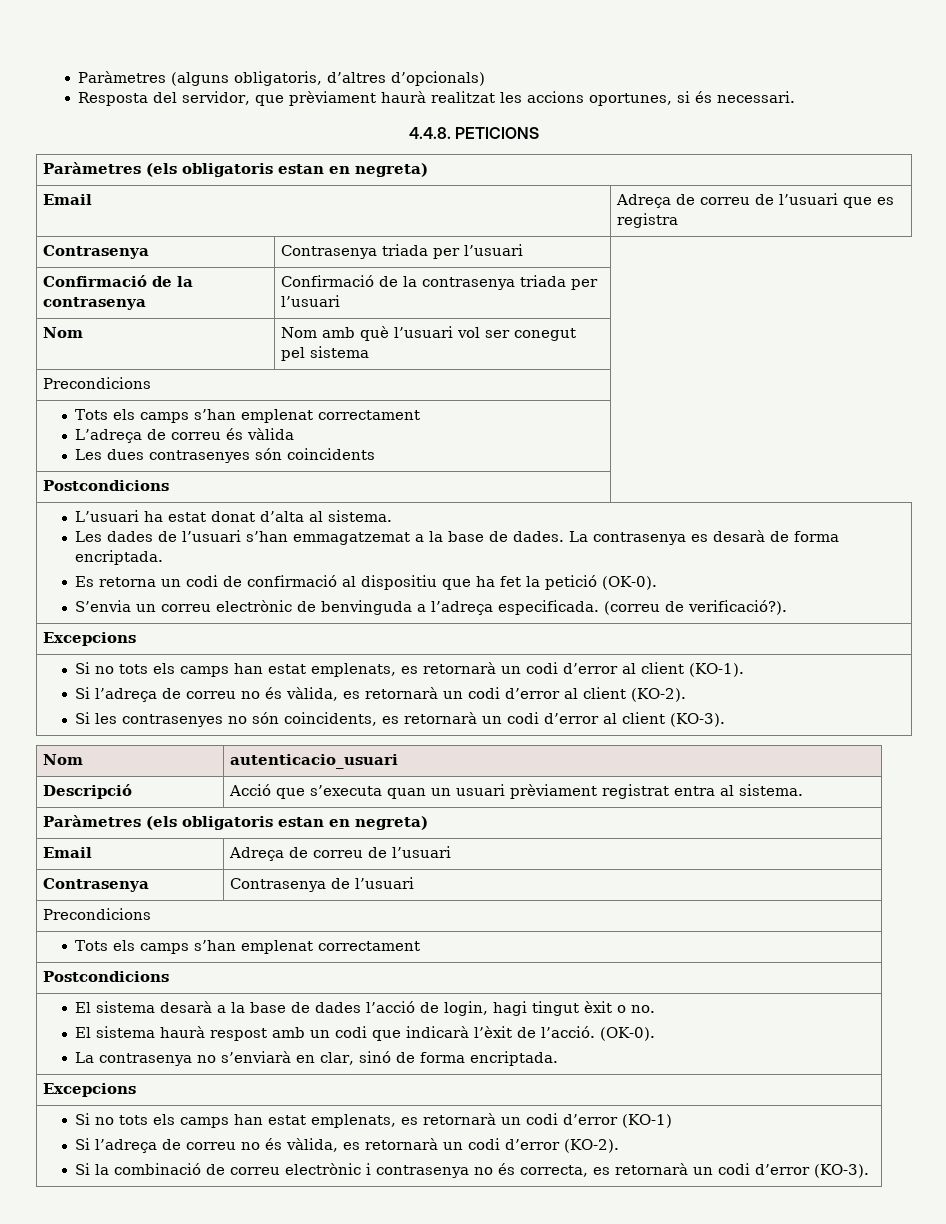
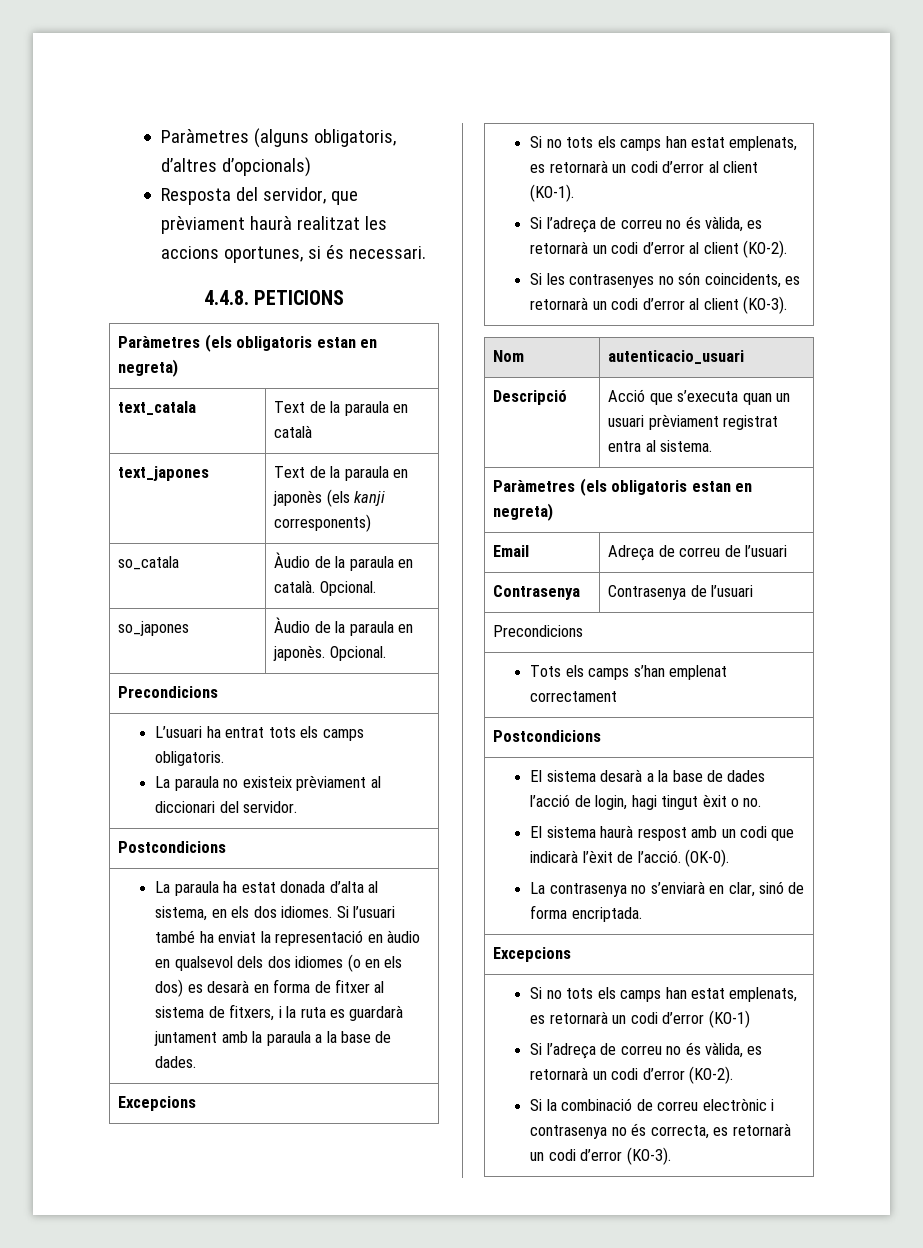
- Email | Adreça de correu de l’usuari que es registra
- Contrasenya | Contrasenya triada per l’usuari
- Confirmació de la contrasenya | Confirmació de la contrasenya triada per l’usuari
- Nom | Nom amb què l’usuari vol ser conegut pel sistema
+ text_catala | Text de la paraula en català
+ text_japones | Text de la paraula en japonès (els kanji corresponents)
+ so_catala | Àudio de la paraula en català. Opcional.
+ so_japones | Àudio de la paraula en japonès. Opcional.
  Precondicions
- Tots els camps s’han emplenat correctament
- L’adreça de correu és vàlida
- Les dues contrasenyes són coincidents
+ L’usuari ha entrat tots els camps obligatoris.
+ La paraula no existeix prèviament al diccionari del servidor.
  Postcondicions
- L’usuari ha estat donat d’alta al sistema.
- Les dades de l’usuari s’han emmagatzemat a la base de dades. La contrasenya es desarà de forma encriptada.
- Es retorna un codi de confirmació al dispositiu que ha fet la petició (OK-0).
- S’envia un correu electrònic de benvinguda a l’adreça especificada. (correu de verificació?).
+ La paraula ha estat donada d’alta al sistema, en els dos idiomes. Si l’usuari també ha enviat la representació en àudio en qualsevol dels dos idiomes (o en els dos) es desarà en forma de fitxer al sistema de fitxers, i la ruta es guardarà juntament amb la paraula a la base de dades.

